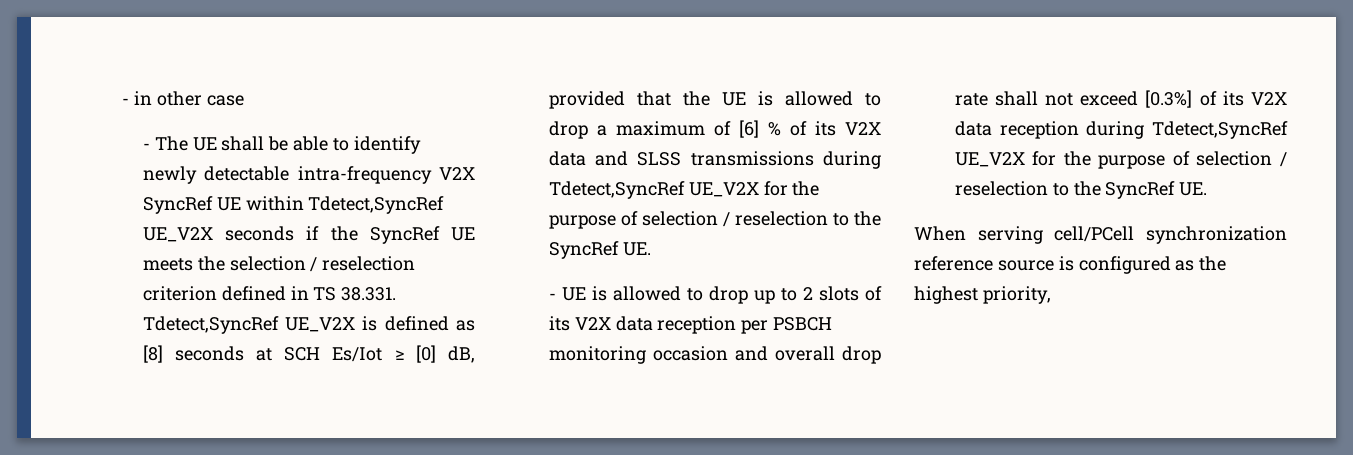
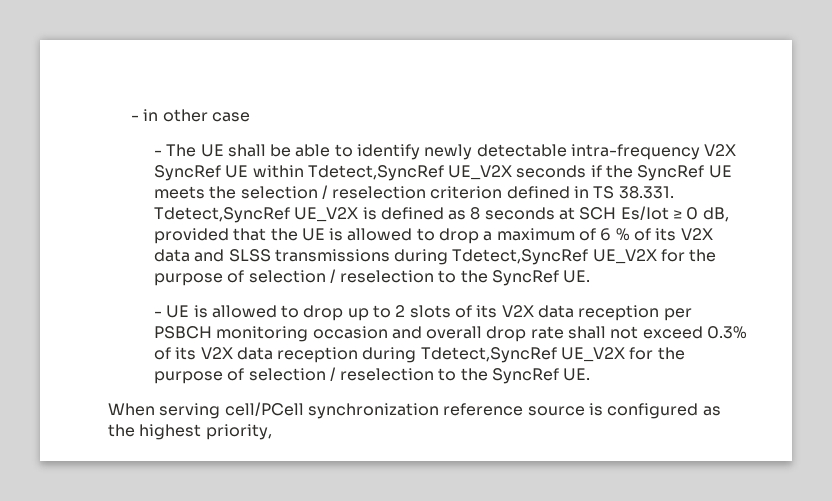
- - The UE shall be able to identify newly detectable intra-frequency V2X SyncRef UE within Tdetect,SyncRef UE_V2X seconds if the SyncRef UE meets the selection / reselection criterion defined in TS 38.331. Tdetect,SyncRef UE_V2X is defined as [8] seconds at SCH Es/Iot ≥ [0] dB, provided that the UE is allowed to drop a maximum of [6] % of its V2X data and SLSS transmissions during Tdetect,SyncRef UE_V2X for the purpose of selection / reselection to the SyncRef UE.
+ - The UE shall be able to identify newly detectable intra-frequency V2X SyncRef UE within Tdetect,SyncRef UE_V2X seconds if the SyncRef UE meets the selection / reselection criterion defined in TS 38.331. Tdetect,SyncRef UE_V2X is defined as 8 seconds at SCH Es/Iot ≥ 0 dB, provided that the UE is allowed to drop a maximum of 6 % of its V2X data and SLSS transmissions during Tdetect,SyncRef UE_V2X for the purpose of selection / reselection to the SyncRef UE.
- - UE is allowed to drop up to 2 slots of its V2X data reception per PSBCH monitoring occasion and overall drop rate shall not exceed [0.3%] of its V2X data reception during Tdetect,SyncRef UE_V2X for the purpose of selection / reselection to the SyncRef UE.
+ - UE is allowed to drop up to 2 slots of its V2X data reception per PSBCH monitoring occasion and overall drop rate shall not exceed 0.3% of its V2X data reception during Tdetect,SyncRef UE_V2X for the purpose of selection / reselection to the SyncRef UE.

